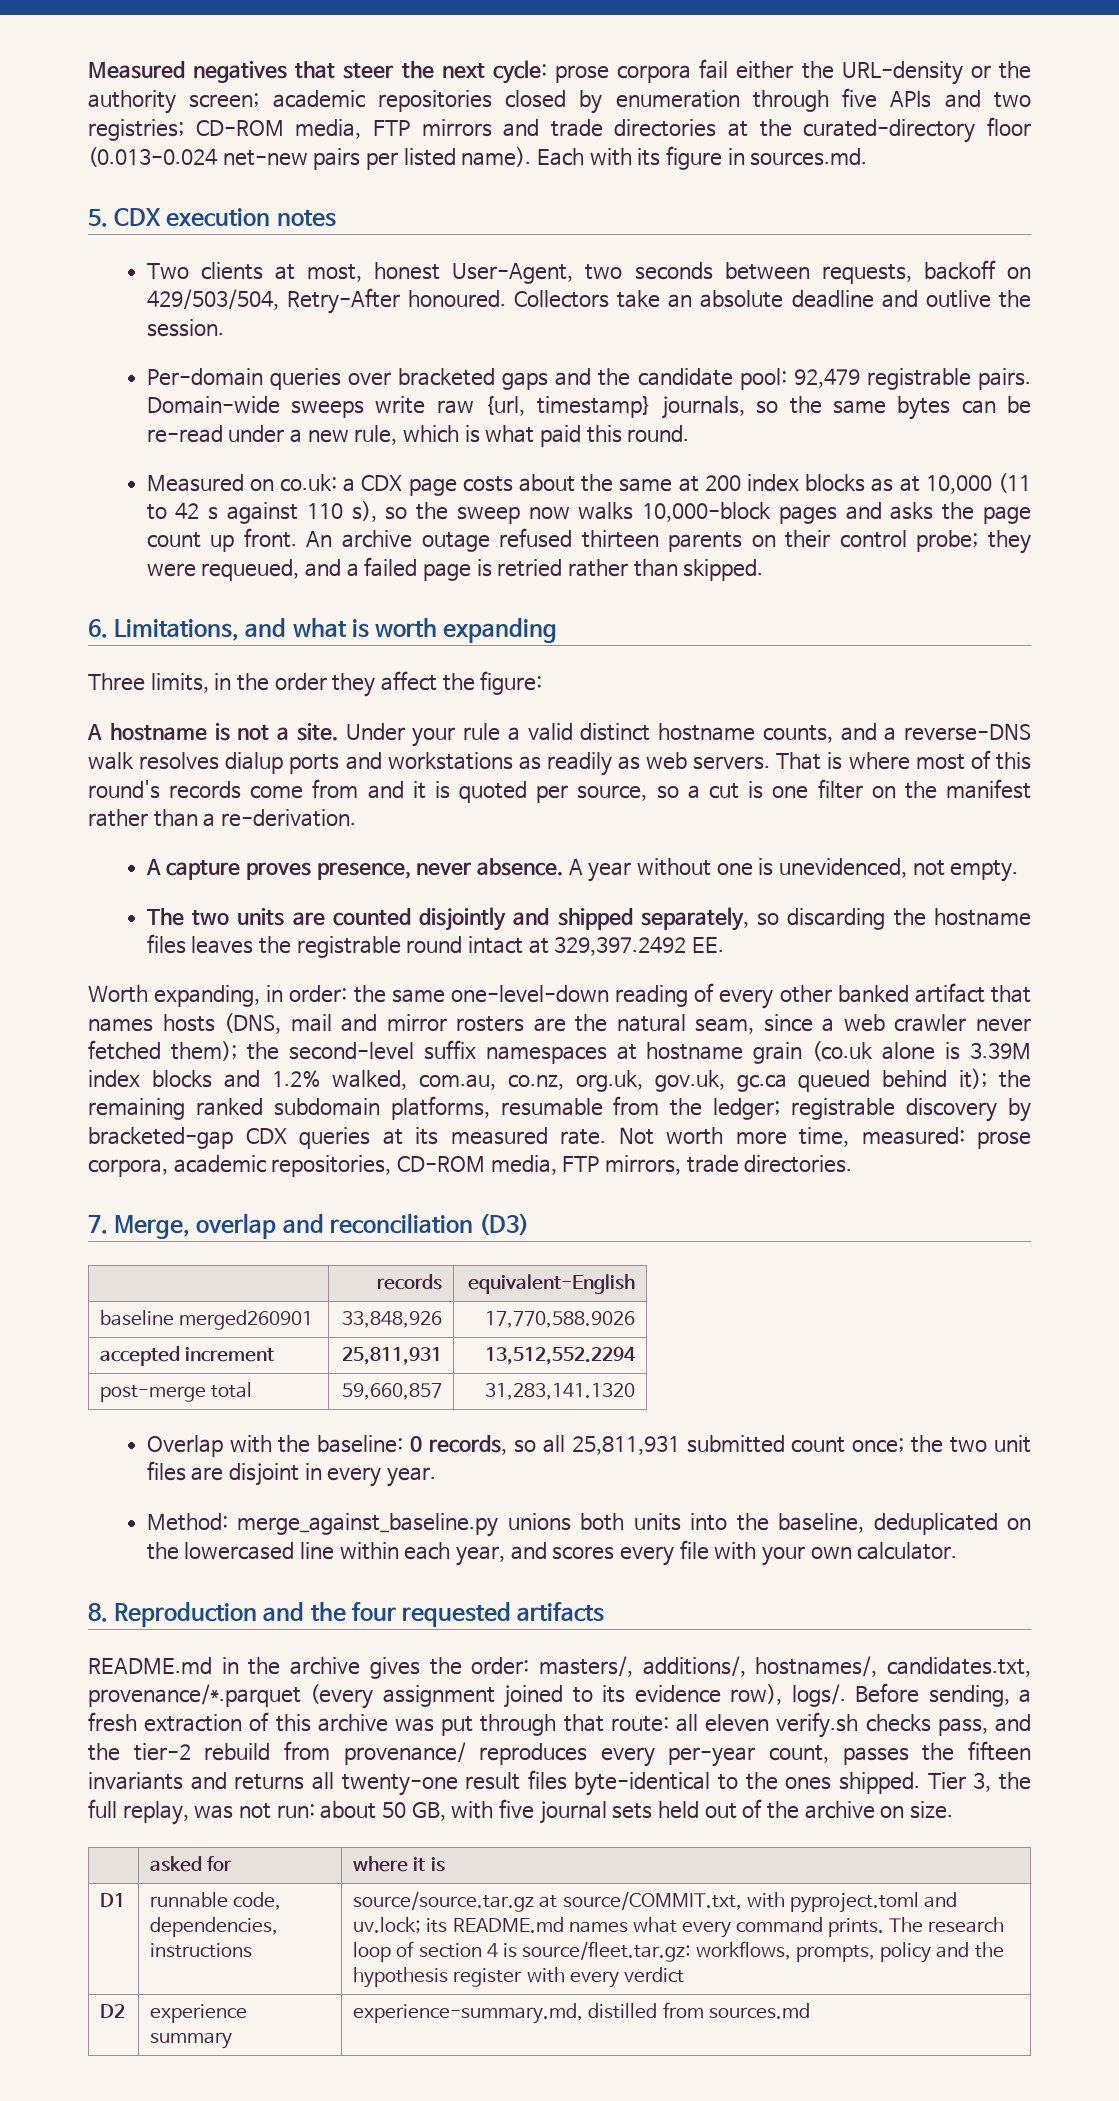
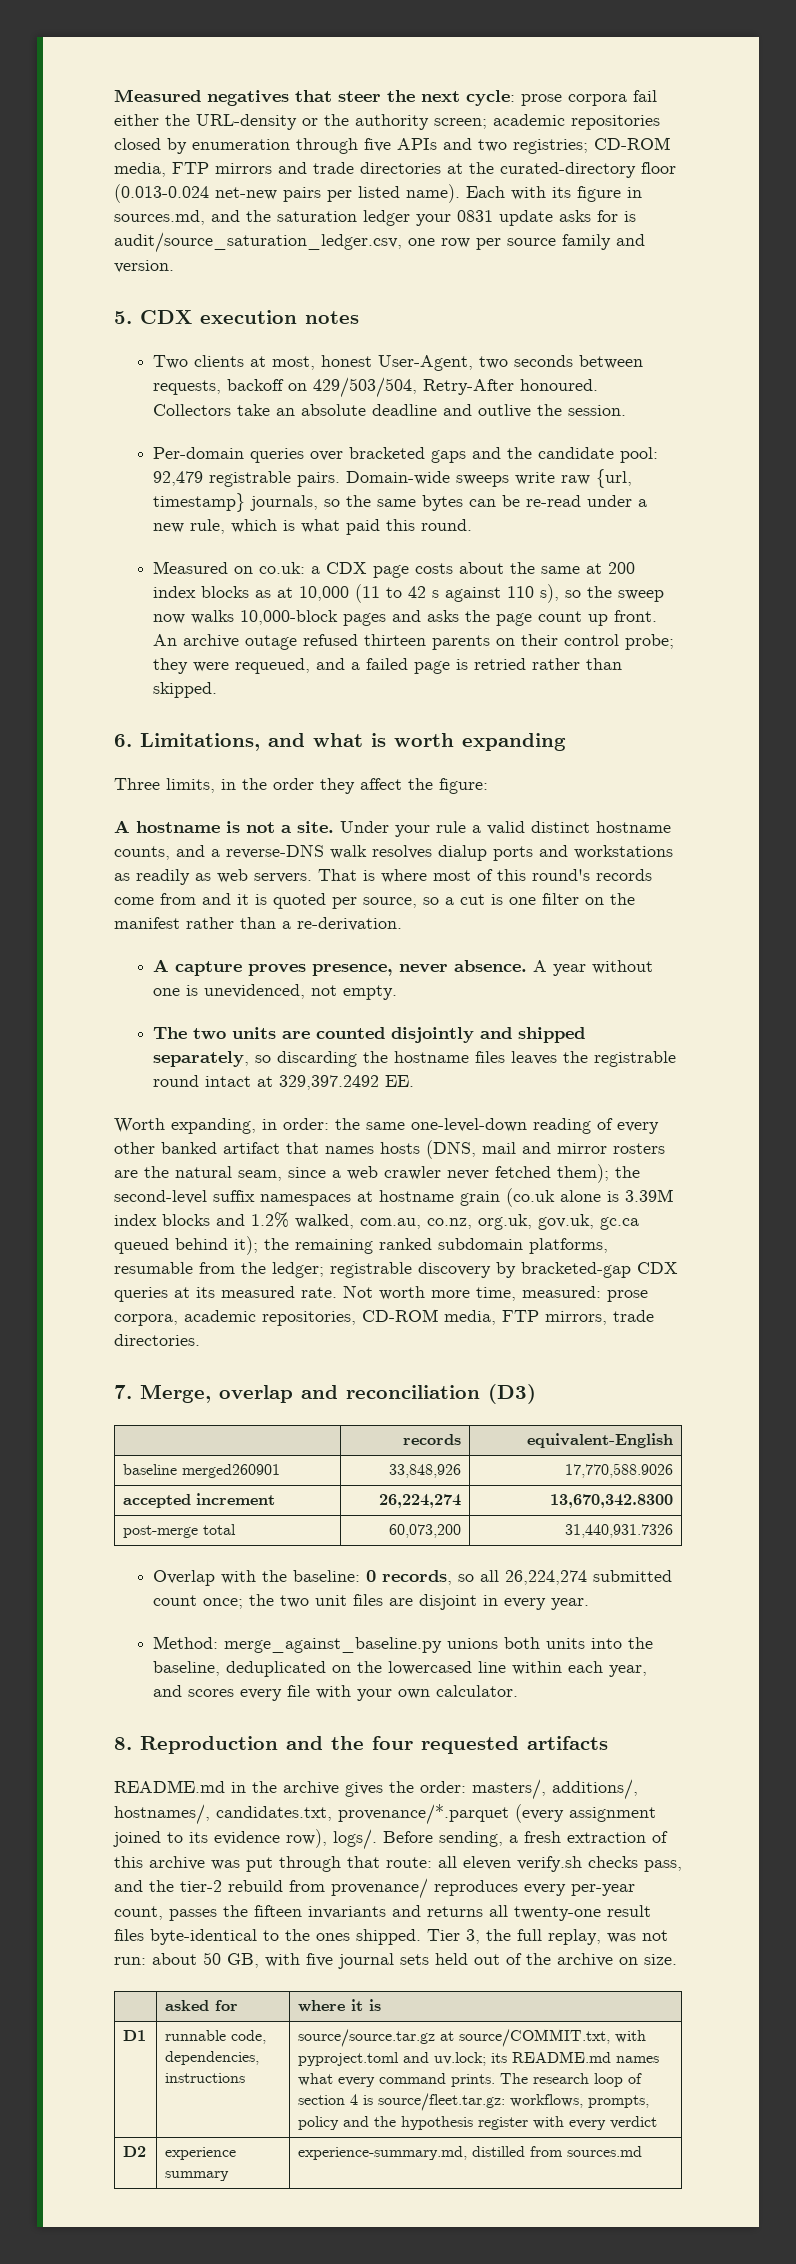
- Each with its figure in sources.md.
+ Each with its figure in sources.md, and the saturation ledger your 0831 update asks for is audit/source_saturation_ledger.csv, one row per source family and version.
- accepted increment | 25,811,931 | 13,512,552.2294
+ accepted increment | 26,224,274 | 13,670,342.8300
- post-merge total | 59,660,857 | 31,283,141.1320
+ post-merge total | 60,073,200 | 31,440,931.7326
- Overlap with the baseline: 0 records, so all 25,811,931 submitted count once; the two unit files are disjoint in every year.
+ Overlap with the baseline: 0 records, so all 26,224,274 submitted count once; the two unit files are disjoint in every year.

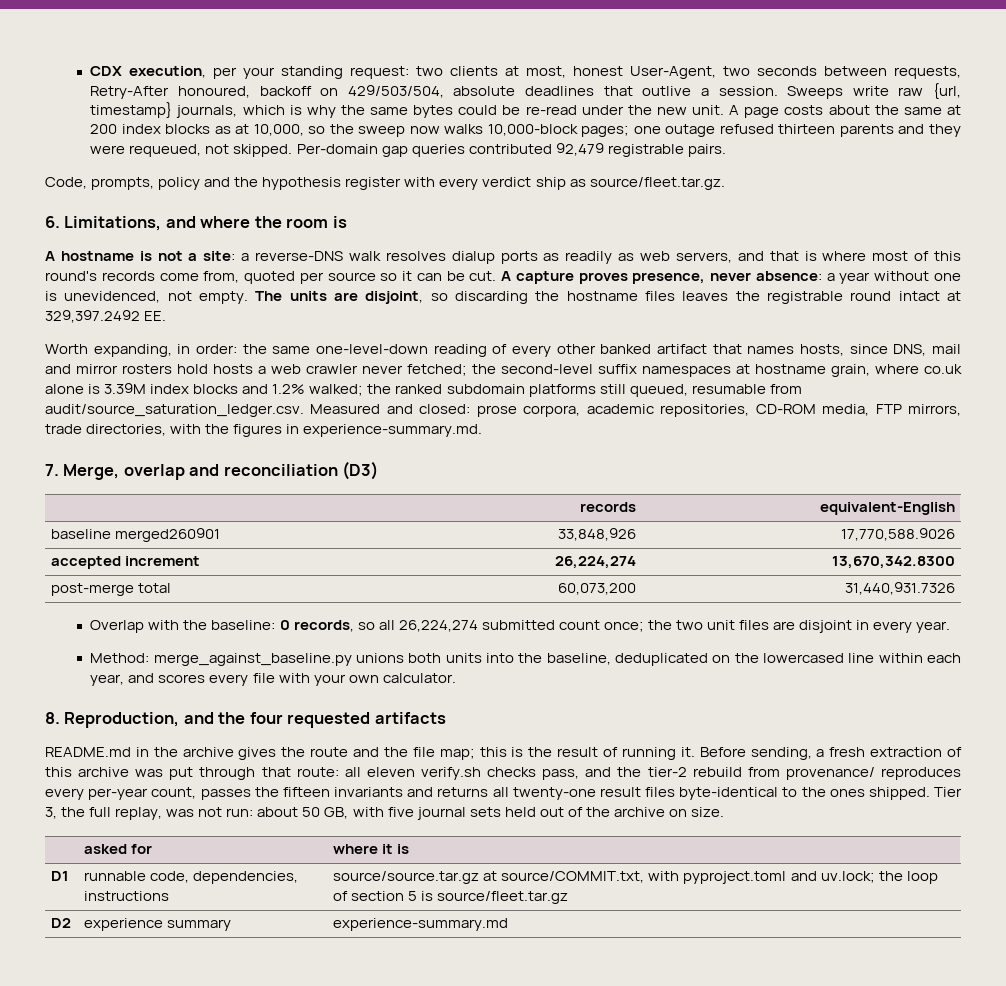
- Measured negatives that steer the next cycle: prose corpora fail either the URL-density or the authority screen; academic repositories closed by enumeration through five APIs and two registries; CD-ROM media, FTP mirrors and trade directories at the curated-directory floor (0.013-0.024 net-new pairs per listed name). Each with its figure in sources.md, and the saturation ledger your 0831 update asks for is audit/source_saturation_ledger.csv, one row per source family and version.
- 5. CDX execution notes
- Two clients at most, honest User-Agent, two seconds between requests, backoff on 429/503/504, Retry-After honoured. Collectors take an absolute deadline and outlive the session.
- Per-domain queries over bracketed gaps and the candidate pool: 92,479 registrable pairs. Domain-wide sweeps write raw {url, timestamp} journals, so the same bytes can be re-read under a new rule, which is what paid this round.
- Measured on co.uk: a CDX page costs about the same at 200 index blocks as at 10,000 (11 to 42 s against 110 s), so the sweep now walks 10,000-block pages and asks the page count up front. An archive outage refused thirteen parents on their control probe; they were requeued, and a failed page is retried rather than skipped.
- 6. Limitations, and what is worth expanding
- Three limits, in the order they affect the figure:
+ CDX execution, per your standing request: two clients at most, honest User-Agent, two seconds between requests, Retry-After honoured, backoff on 429/503/504, absolute deadlines that outlive a session. Sweeps write raw {url, timestamp} journals, which is why the same bytes could be re-read under the new unit. A page costs about the same at 200 index blocks as at 10,000, so the sweep now walks 10,000-block pages; one outage refused thirteen parents and they were requeued, not skipped. Per-domain gap queries contributed 92,479 registrable pairs.
+ Code, prompts, policy and the hypothesis register with every verdict ship as source/fleet.tar.gz.
+ 6. Limitations, and where the room is
- A hostname is not a site. Under your rule a valid distinct hostname counts, and a reverse-DNS walk resolves dialup ports and workstations as readily as web servers. That is where most of this round's records come from and it is quoted per source, so a cut is one filter on the manifest rather than a re-derivation.
- A capture proves presence, never absence. A year without one is unevidenced, not empty.
- The two units are counted disjointly and shipped separately, so discarding the hostname files leaves the registrable round intact at 329,397.2492 EE.
+ A hostname is not a site: a reverse-DNS walk resolves dialup ports as readily as web servers, and that is where most of this round's records come from, quoted per source so it can be cut. A capture proves presence, never absence: a year without one is unevidenced, not empty. The units are disjoint, so discarding the hostname files leaves the registrable round intact at 329,397.2492 EE.
- Worth expanding, in order: the same one-level-down reading of every other banked artifact that names hosts (DNS, mail and mirror rosters are the natural seam, since a web crawler never fetched them); the second-level suffix namespaces at hostname grain (co.uk alone is 3.39M index blocks and 1.2% walked, com.au, co.nz, org.uk, gov.uk, gc.ca queued behind it); the remaining ranked subdomain platforms, resumable from the ledger; registrable discovery by bracketed-gap CDX queries at its measured rate. Not worth more time, measured: prose corpora, academic repositories, CD-ROM media, FTP mirrors, trade directories.
+ Worth expanding, in order: the same one-level-down reading of every other banked artifact that names hosts, since DNS, mail and mirror rosters hold hosts a web crawler never fetched; the second-level suffix namespaces at hostname grain, where co.uk alone is 3.39M index blocks and 1.2% walked; the ranked subdomain platforms still queued, resumable from audit/source_saturation_ledger.csv. Measured and closed: prose corpora, academic repositories, CD-ROM media, FTP mirrors, trade directories, with the figures in experience-summary.md.
- 8. Reproduction and the four requested artifacts
+ 8. Reproduction, and the four requested artifacts
- README.md in the archive gives the order: masters/, additions/, hostnames/, candidates.txt, provenance/*.parquet (every assignment joined to its evidence row), logs/.
+ README.md in the archive gives the route and the file map; this is the result of running it.
- D1 | runnable code, dependencies, instructions | source/source.tar.gz at source/COMMIT.txt, with pyproject.toml and uv.lock; its README.md names what every command prints. The research loop of section 4 is source/fleet.tar.gz: workflows, prompts, policy and the hypothesis register with every verdict
+ D1 | runnable code, dependencies, instructions | source/source.tar.gz at source/COMMIT.txt, with pyproject.toml and uv.lock; the loop of section 5 is source/fleet.tar.gz
- D2 | experience summary | experience-summary.md, distilled from sources.md
+ D2 | experience summary | experience-summary.md

